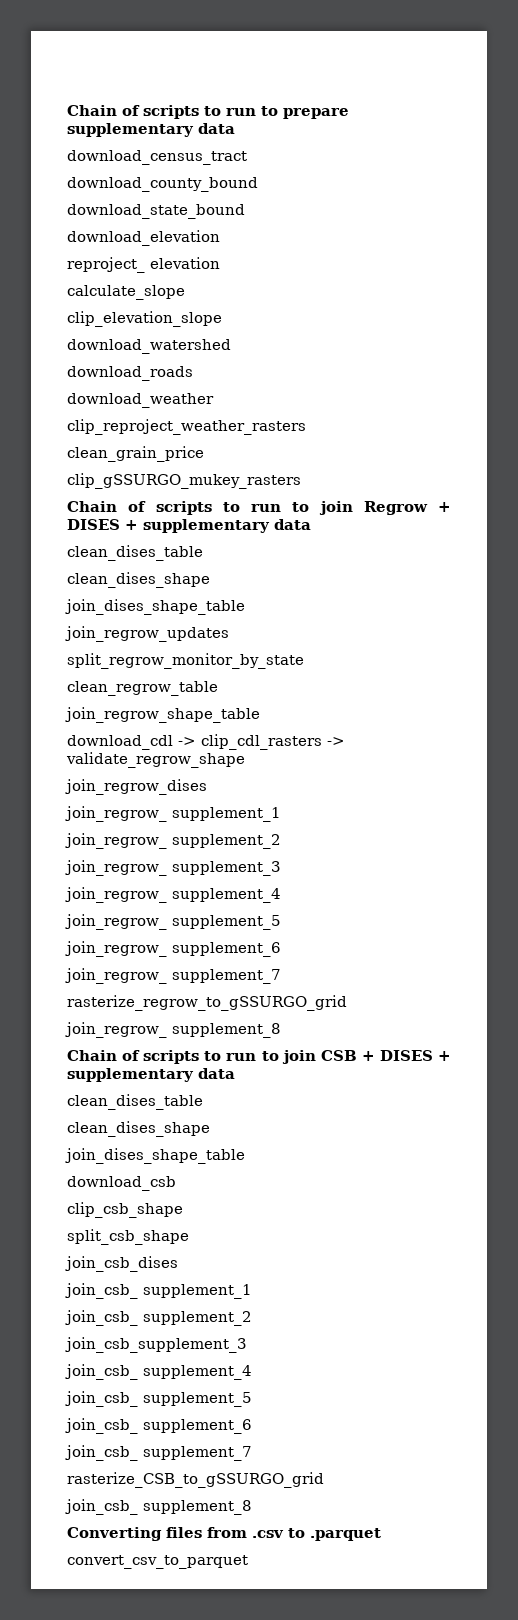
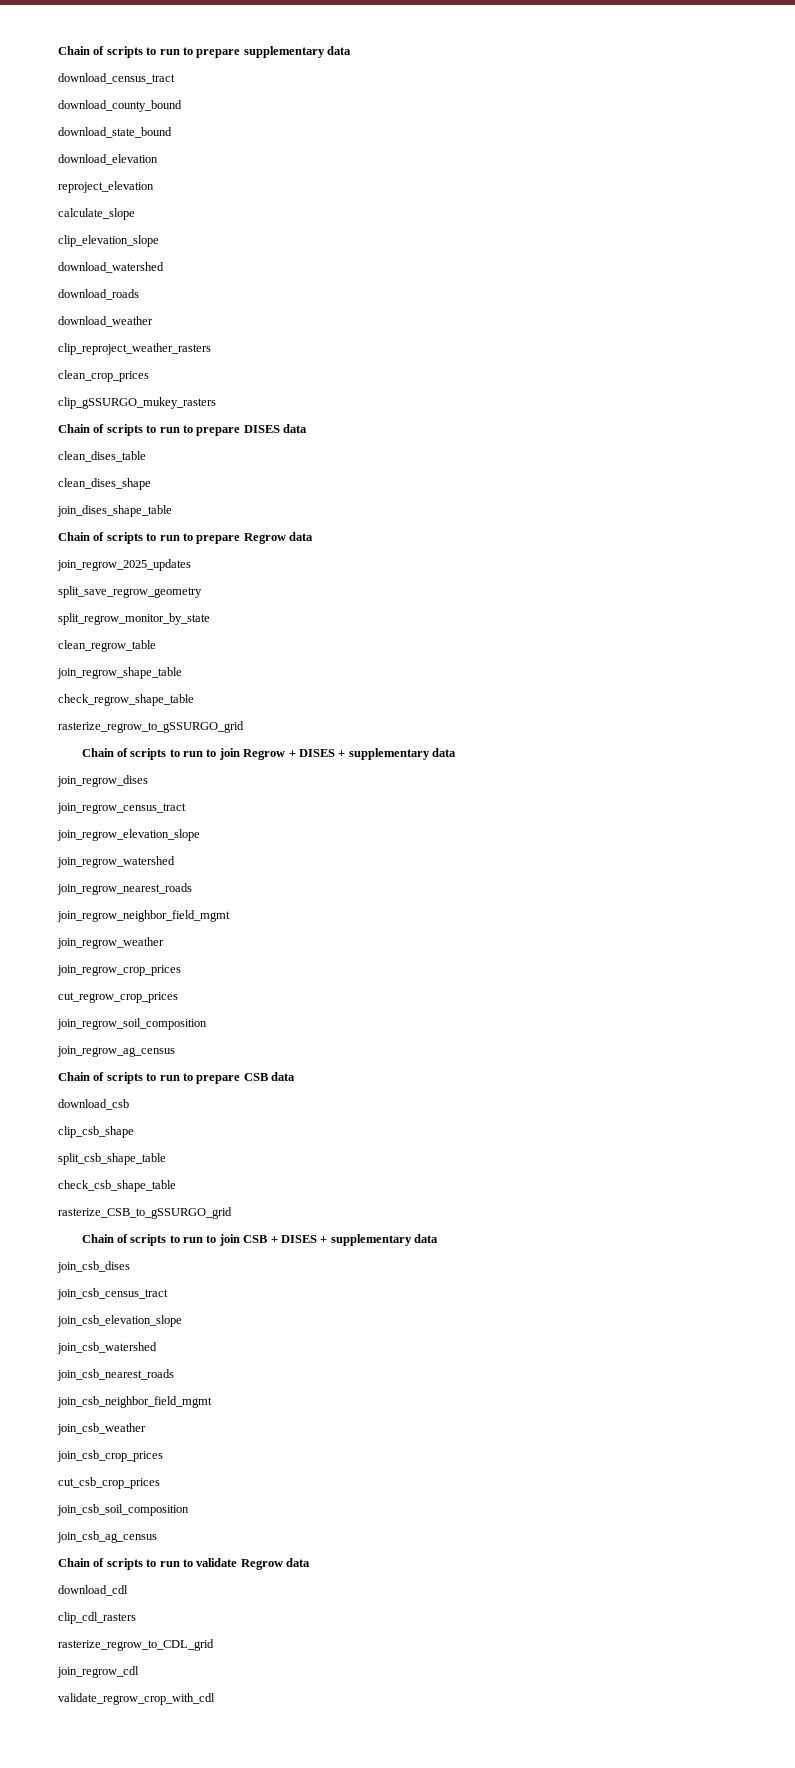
- reproject_ elevation
+ reproject_elevation
- clean_grain_price
+ clean_crop_prices
+ Chain of scripts to run to prepare DISES data
+ clean_dises_table
+ clean_dises_shape
+ join_dises_shape_table
+ Chain of scripts to run to prepare Regrow data
+ join_regrow_2025_updates
+ split_save_regrow_geometry
+ split_regrow_monitor_by_state
+ clean_regrow_table
+ join_regrow_shape_table
+ check_regrow_shape_table
+ rasterize_regrow_to_gSSURGO_grid
  Chain of scripts to run to join Regrow + DISES + supplementary data
- clean_dises_table
- clean_dises_shape
- join_dises_shape_table
- join_regrow_updates
- split_regrow_monitor_by_state
- clean_regrow_table
- join_regrow_shape_table
- download_cdl -> clip_cdl_rasters -> validate_regrow_shape
  join_regrow_dises
- join_regrow_ supplement_1
- join_regrow_ supplement_2
- join_regrow_ supplement_3
- join_regrow_ supplement_4
- join_regrow_ supplement_5
- join_regrow_ supplement_6
- join_regrow_ supplement_7
- rasterize_regrow_to_gSSURGO_grid
- join_regrow_ supplement_8
+ join_regrow_census_tract
+ join_regrow_elevation_slope
+ join_regrow_watershed
+ join_regrow_nearest_roads
+ join_regrow_neighbor_field_mgmt
+ join_regrow_weather
+ join_regrow_crop_prices
+ cut_regrow_crop_prices
+ join_regrow_soil_composition
+ join_regrow_ag_census
+ Chain of scripts to run to prepare CSB data
+ download_csb
+ clip_csb_shape
+ split_csb_shape_table
+ check_csb_shape_table
+ rasterize_CSB_to_gSSURGO_grid
  Chain of scripts to run to join CSB + DISES + supplementary data
- clean_dises_table
- clean_dises_shape
- join_dises_shape_table
- download_csb
- clip_csb_shape
- split_csb_shape
  join_csb_dises
- join_csb_ supplement_1
- join_csb_ supplement_2
- join_csb_supplement_3
- join_csb_ supplement_4
- join_csb_ supplement_5
- join_csb_ supplement_6
- join_csb_ supplement_7
- rasterize_CSB_to_gSSURGO_grid
- join_csb_ supplement_8
- Converting files from .csv to .parquet
- convert_csv_to_parquet
+ join_csb_census_tract
+ join_csb_elevation_slope
+ join_csb_watershed
+ join_csb_nearest_roads
+ join_csb_neighbor_field_mgmt
+ join_csb_weather
+ join_csb_crop_prices
+ cut_csb_crop_prices
+ join_csb_soil_composition
+ join_csb_ag_census
+ Chain of scripts to run to validate Regrow data
+ download_cdl
+ clip_cdl_rasters
+ rasterize_regrow_to_CDL_grid
+ join_regrow_cdl
+ validate_regrow_crop_with_cdl

